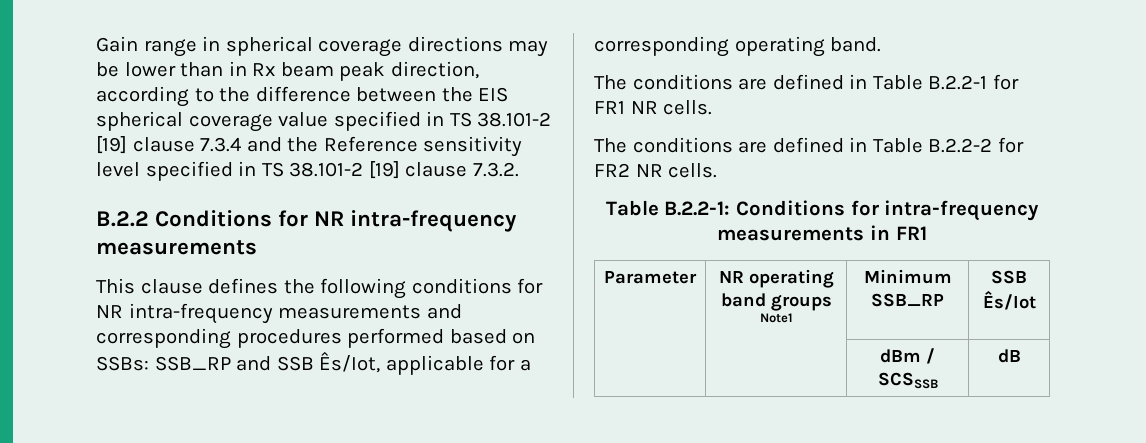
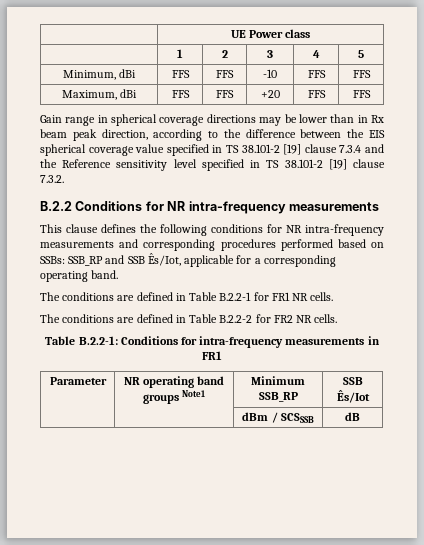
+ | UE Power class
+ | 1 | 2 | 3 | 4 | 5
+ Minimum, dBi | FFS | FFS | -10 | FFS | FFS
+ Maximum, dBi | FFS | FFS | +20 | FFS | FFS

